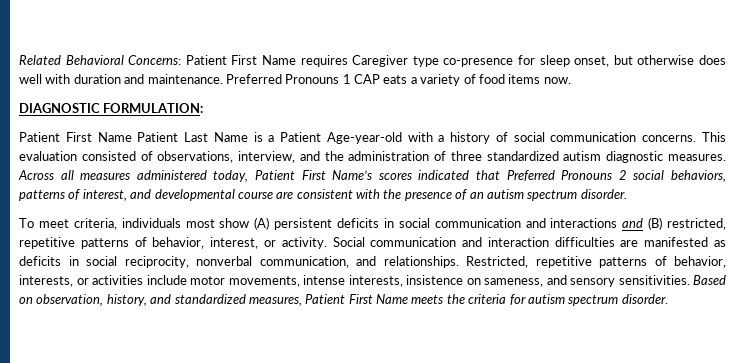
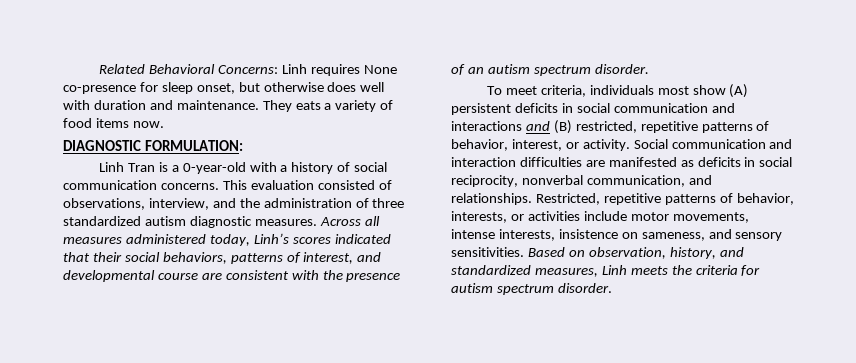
- Related Behavioral Concerns: Patient First Name requires Caregiver type co-presence for sleep onset, but otherwise does well with duration and maintenance.
+ Related Behavioral Concerns: Linh requires None co-presence for sleep onset, but otherwise does well with duration and maintenance.
- Preferred Pronouns 1 CAP eats a variety of food items now.
+ They eats a variety of food items now.
- Patient First Name Patient Last Name is a Patient Age-year-old with a history of social communication concerns.
+ Linh Tran is a 0-year-old with a history of social communication concerns.
- Across all measures administered today, Patient First Name’s scores indicated that Preferred Pronouns 2 social behaviors, patterns of interest, and developmental course are consistent with the presence of an autism spectrum disorder.
+ Across all measures administered today, Linh’s scores indicated that their social behaviors, patterns of interest, and developmental course are consistent with the presence of an autism spectrum disorder.
- Based on observation, history, and standardized measures, Patient First Name meets the criteria for autism spectrum disorder.
+ Based on observation, history, and standardized measures, Linh meets the criteria for autism spectrum disorder.

